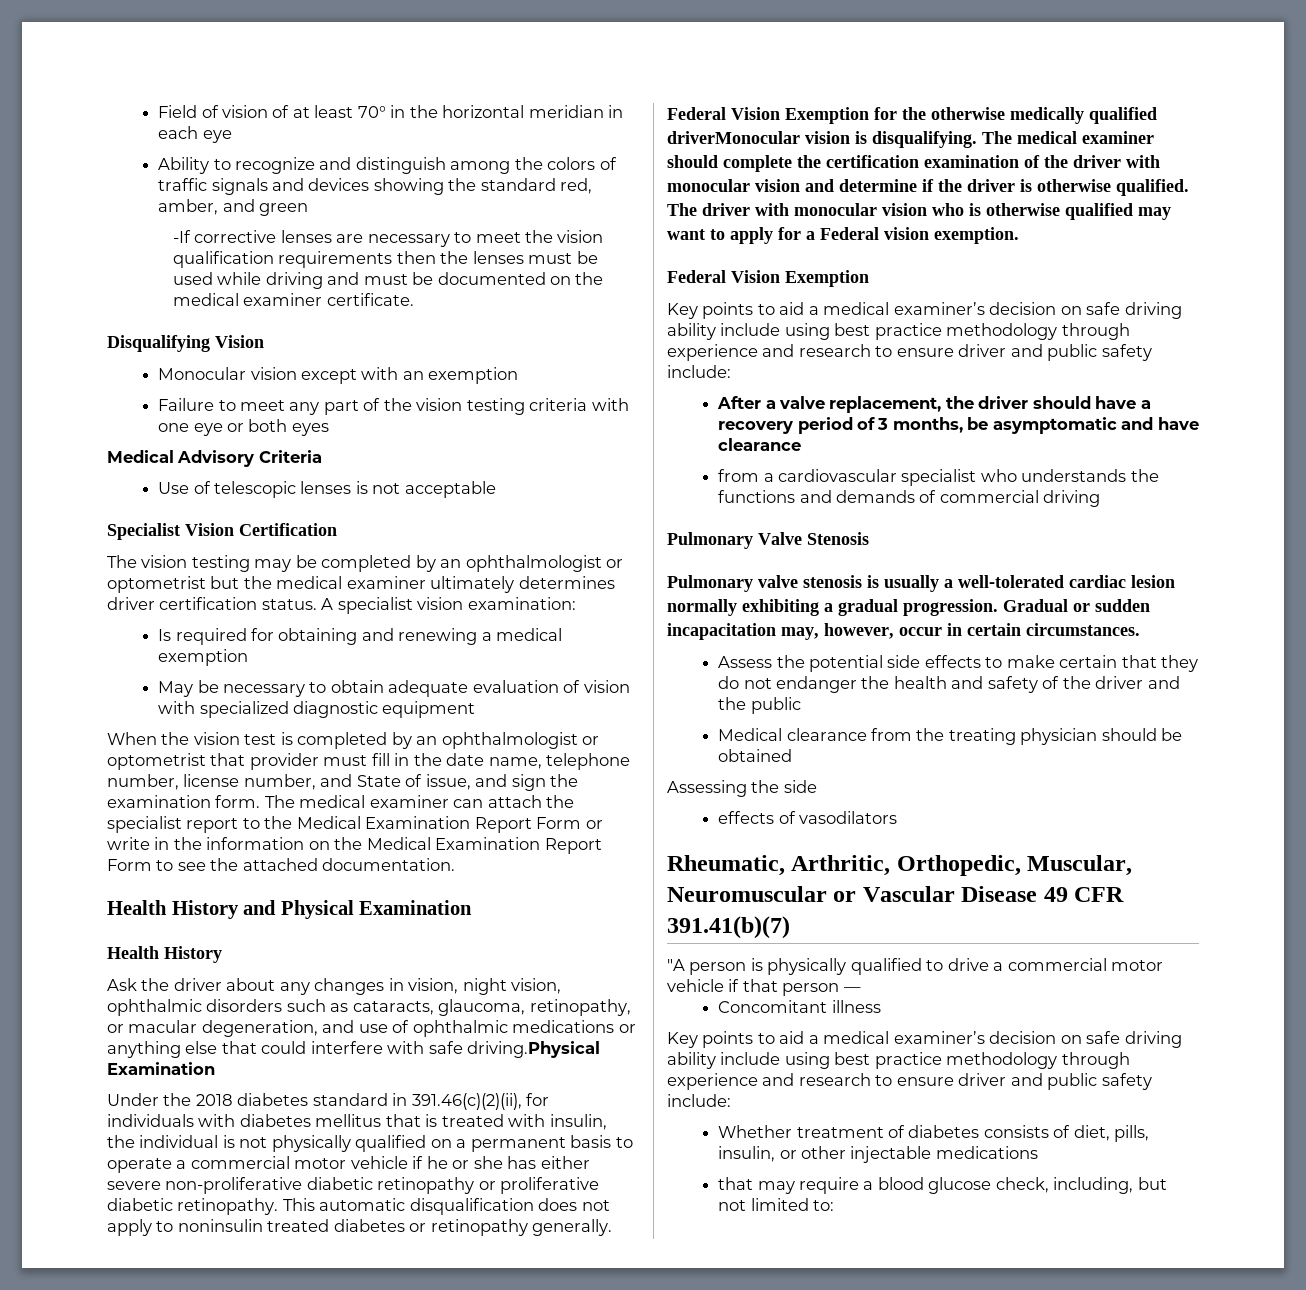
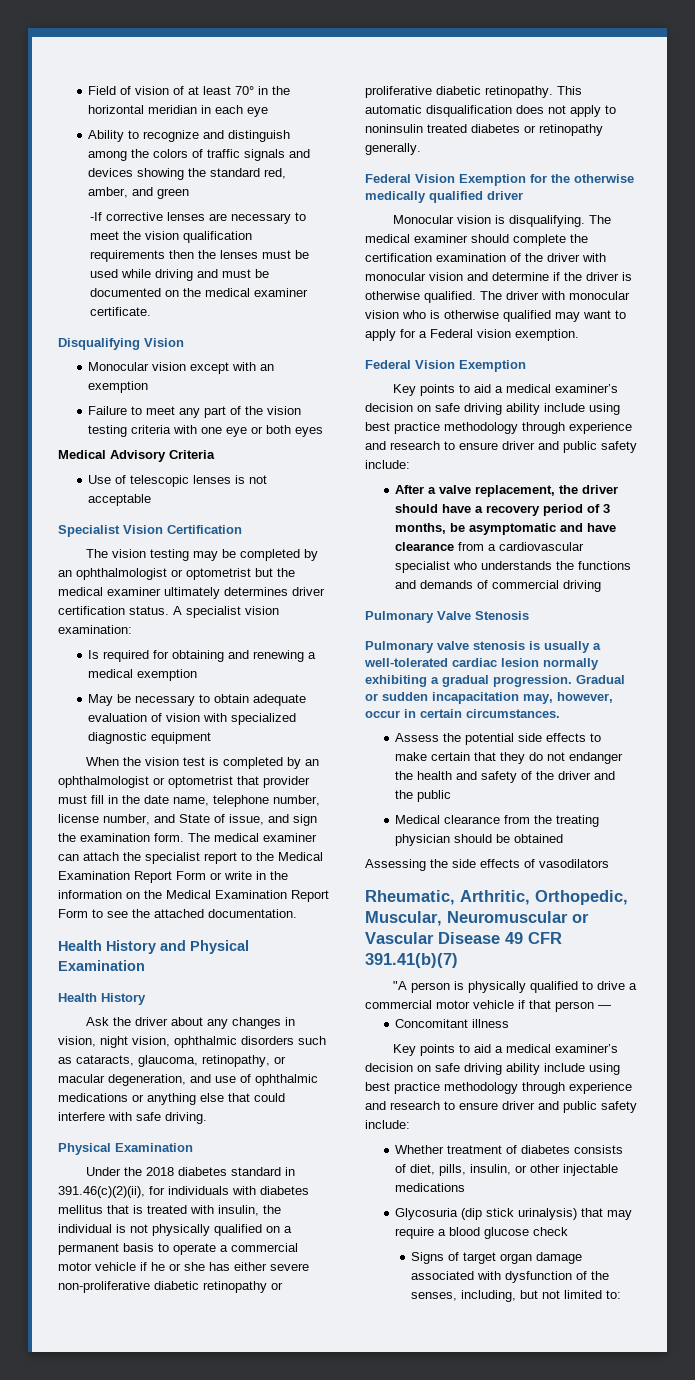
- Ask the driver about any changes in vision, night vision, ophthalmic disorders such as cataracts, glaucoma, retinopathy, or macular degeneration, and use of ophthalmic medications or anything else that could interfere with safe driving.Physical Examination
+ Ask the driver about any changes in vision, night vision, ophthalmic disorders such as cataracts, glaucoma, retinopathy, or macular degeneration, and use of ophthalmic medications or anything else that could interfere with safe driving.
+ Physical Examination
- Federal Vision Exemption for the otherwise medically qualified driverMonocular vision is disqualifying.
+ Federal Vision Exemption for the otherwise medically qualified driver
+ Monocular vision is disqualifying.
- After a valve replacement, the driver should have a recovery period of 3 months, be asymptomatic and have clearance
- from a cardiovascular specialist who understands the functions and demands of commercial driving
+ After a valve replacement, the driver should have a recovery period of 3 months, be asymptomatic and have clearance from a cardiovascular specialist who understands the functions and demands of commercial driving
- Assessing the side
- effects of vasodilators
+ Assessing the side effects of vasodilators
- that may require a blood glucose check, including, but not limited to:
+ Glycosuria (dip stick urinalysis) that may require a blood glucose check
+ Signs of target organ damage associated with dysfunction of the senses, including, but not limited to:

